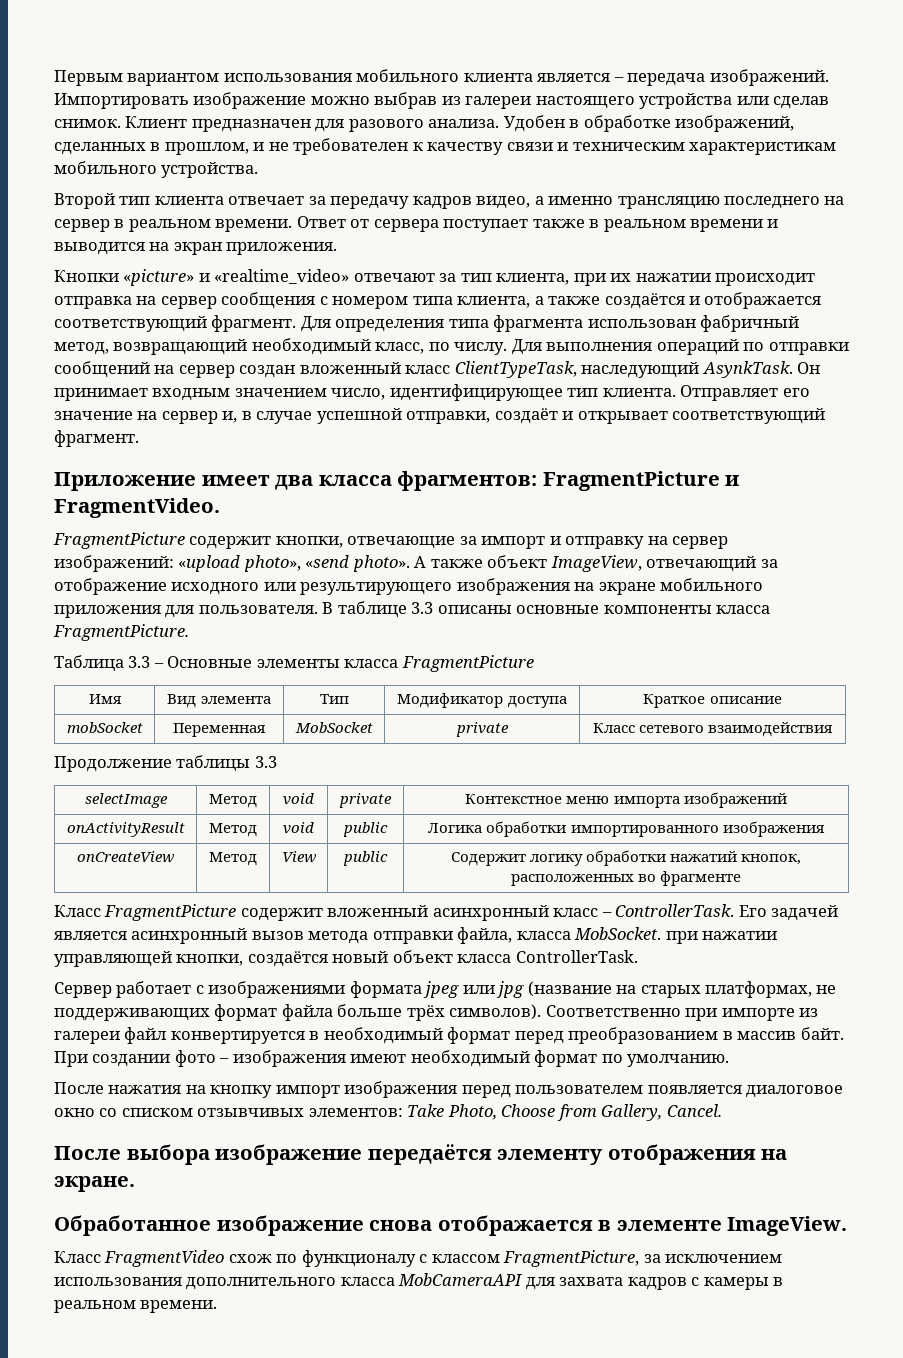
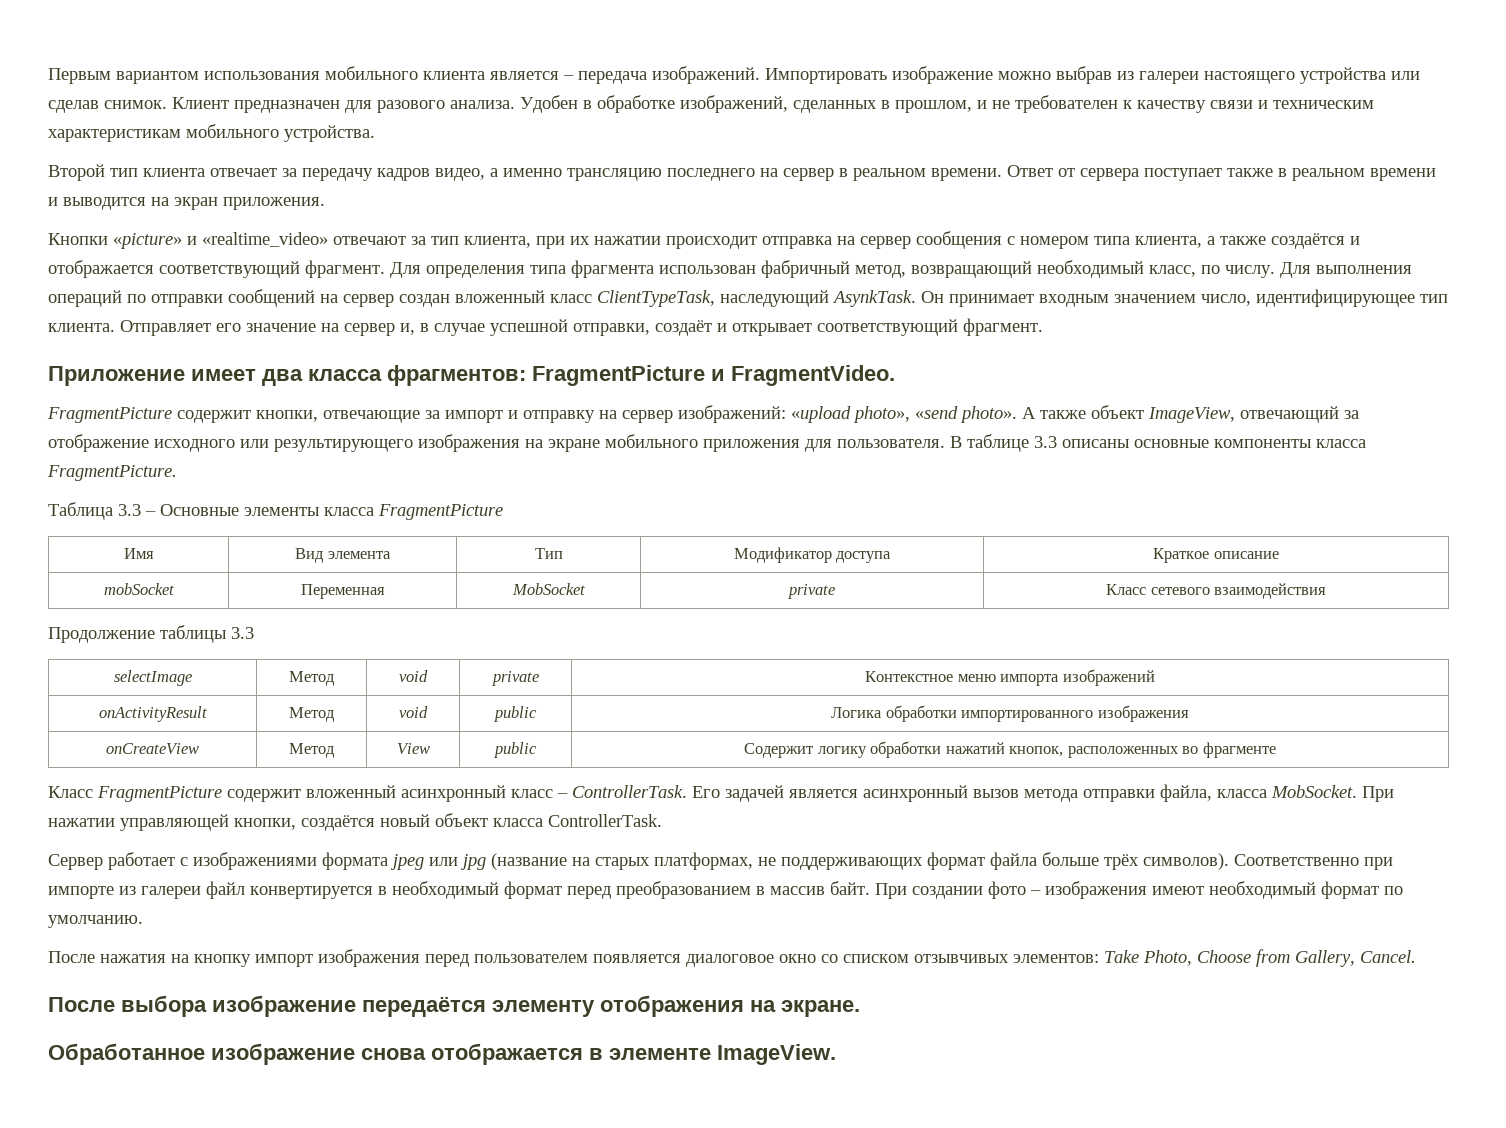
- Его задачей является асинхронный вызов метода отправки файла, класса MobSocket. при нажатии управляющей кнопки, создаётся новый объект класса ControllerTask.
+ Его задачей является асинхронный вызов метода отправки файла, класса MobSocket. При нажатии управляющей кнопки, создаётся новый объект класса ControllerTask.
- Класс FragmentVideo схож по функционалу с классом FragmentPicture, за исключением использования дополнительного класса MobCameraAPI для захвата кадров с камеры в реальном времени.

